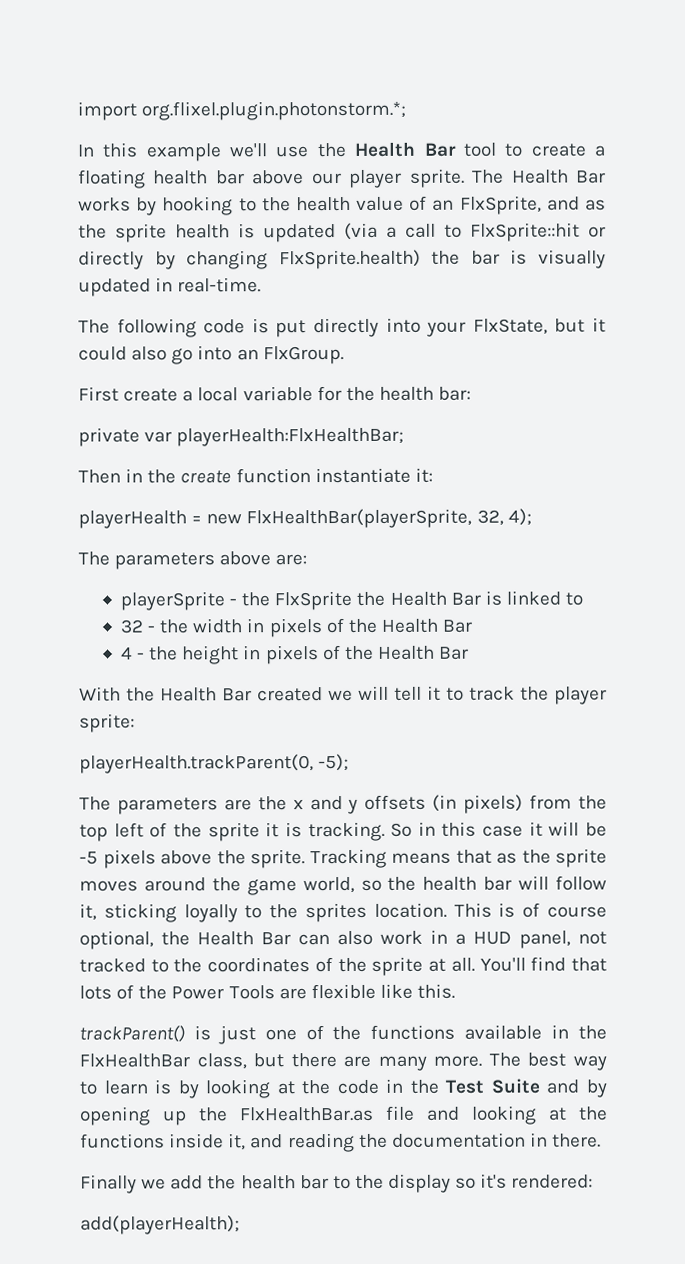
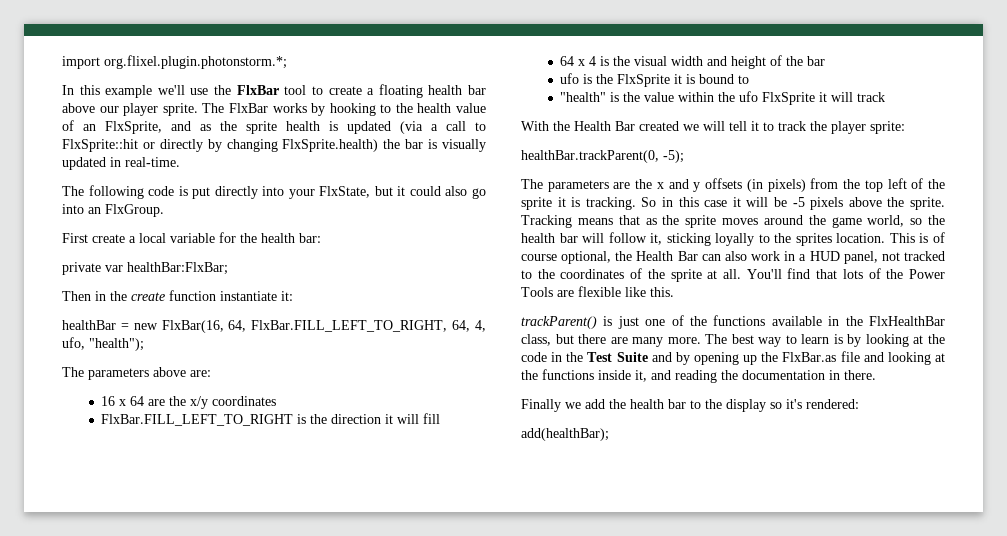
- In this example we'll use the Health Bar tool to create a floating health bar above our player sprite.
+ In this example we'll use the FlxBar tool to create a floating health bar above our player sprite.
- The Health Bar works by hooking to the health value of an FlxSprite, and as the sprite health is updated (via a call to FlxSprite::hit or directly by changing FlxSprite.health) the bar is visually updated in real-time.
+ The FlxBar works by hooking to the health value of an FlxSprite, and as the sprite health is updated (via a call to FlxSprite::hit or directly by changing FlxSprite.health) the bar is visually updated in real-time.
- private var playerHealth:FlxHealthBar;
+ private var healthBar:FlxBar;
- playerHealth = new FlxHealthBar(playerSprite, 32, 4);
+ healthBar = new FlxBar(16, 64, FlxBar.FILL_LEFT_TO_RIGHT, 64, 4, ufo, "health");
  The parameters above are:
- playerSprite - the FlxSprite the Health Bar is linked to
- 32 - the width in pixels of the Health Bar
- 4 - the height in pixels of the Health Bar
+ 16 x 64 are the x/y coordinates
+ FlxBar.FILL_LEFT_TO_RIGHT is the direction it will fill
+ 64 x 4 is the visual width and height of the bar
+ ufo is the FlxSprite it is bound to
+ "health" is the value within the ufo FlxSprite it will track
- playerHealth.trackParent(0, -5);
+ healthBar.trackParent(0, -5);
- The best way to learn is by looking at the code in the Test Suite and by opening up the FlxHealthBar.as file and looking at the functions inside it, and reading the documentation in there.
+ The best way to learn is by looking at the code in the Test Suite and by opening up the FlxBar.as file and looking at the functions inside it, and reading the documentation in there.
- add(playerHealth);
+ add(healthBar);

